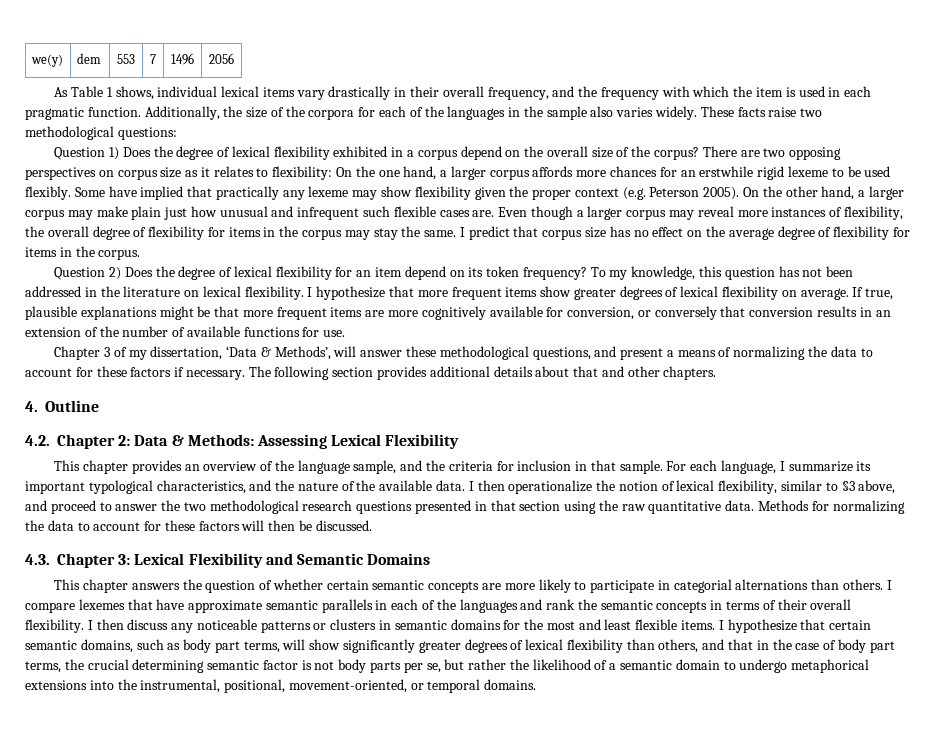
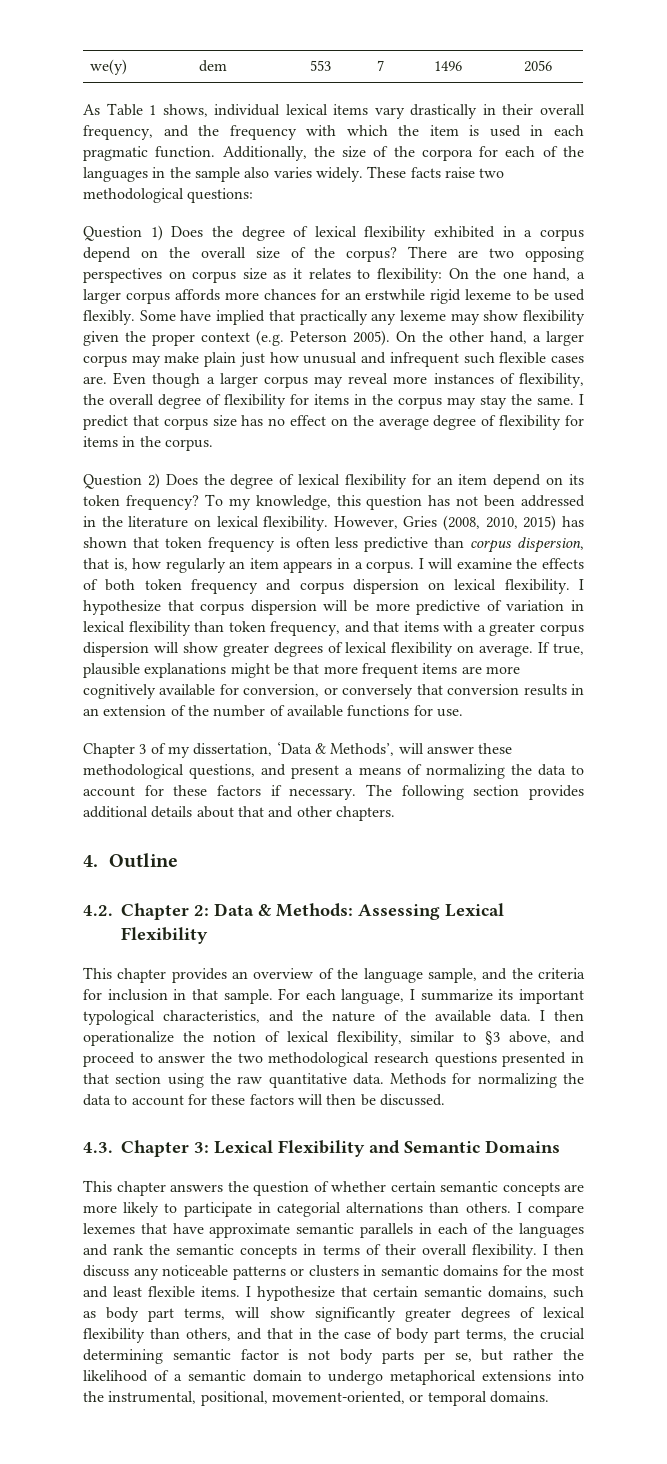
- I hypothesize that more frequent items show greater degrees of lexical flexibility on average.
+ However, Gries (2008, 2010, 2015) has shown that token frequency is often less predictive than corpus dispersion, that is, how regularly an item appears in a corpus. I will examine the effects of both token frequency and corpus dispersion on lexical flexibility. I hypothesize that corpus dispersion will be more predictive of variation in lexical flexibility than token frequency, and that items with a greater corpus dispersion will show greater degrees of lexical flexibility on average.

